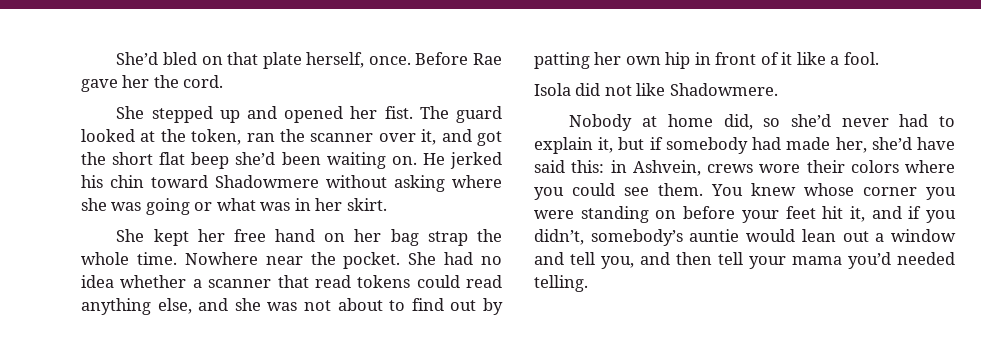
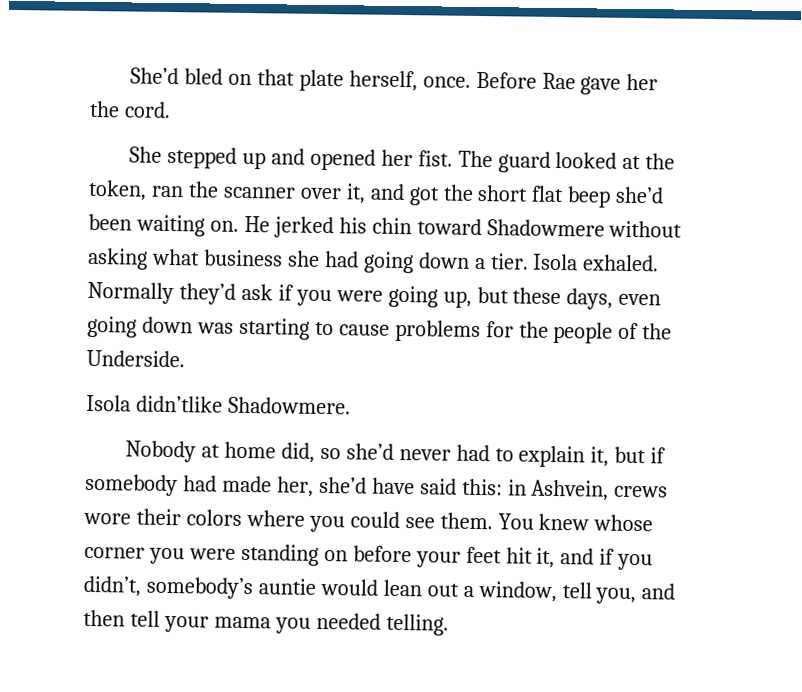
- He jerked his chin toward Shadowmere without asking where she was going or what was in her skirt.
- She kept her free hand on her bag strap the whole time. Nowhere near the pocket. She had no idea whether a scanner that read tokens could read anything else, and she was not about to find out by patting her own hip in front of it like a fool.
- Isola did not like Shadowmere.
+ He jerked his chin toward Shadowmere without asking what business she had going down a tier. Isola exhaled. Normally they’d ask if you were going up, but these days, even going down was starting to cause problems for the people of the Underside.
+ Isola didn’tlike Shadowmere.
- You knew whose corner you were standing on before your feet hit it, and if you didn’t, somebody’s auntie would lean out a window and tell you, and then tell your mama you’d needed telling.
+ You knew whose corner you were standing on before your feet hit it, and if you didn’t, somebody’s auntie would lean out a window, tell you, and then tell your mama you needed telling.

